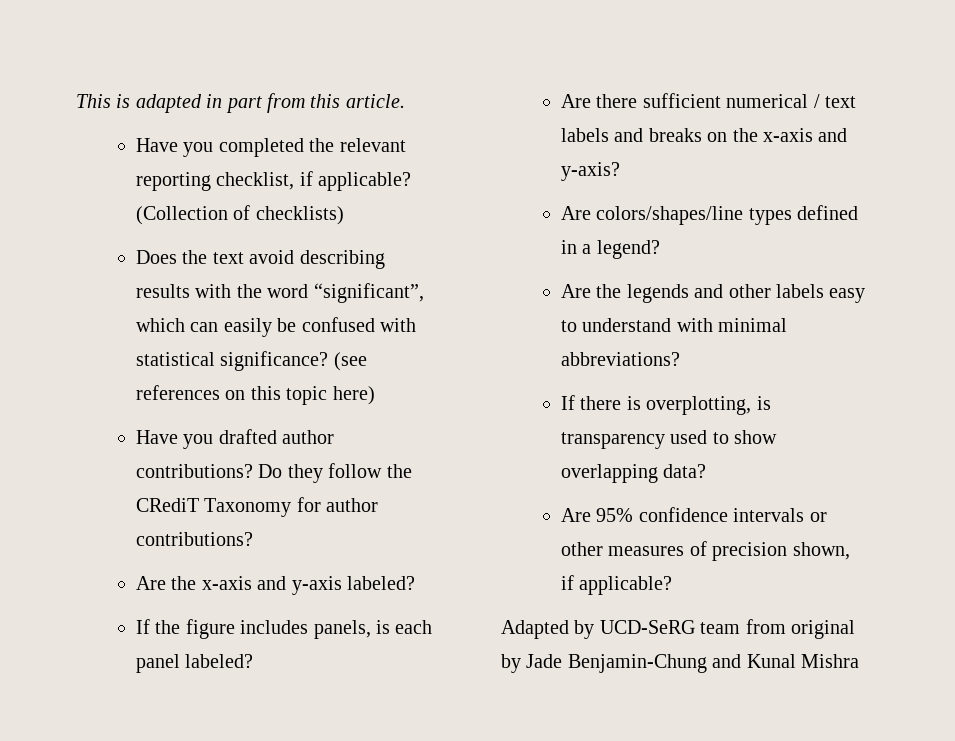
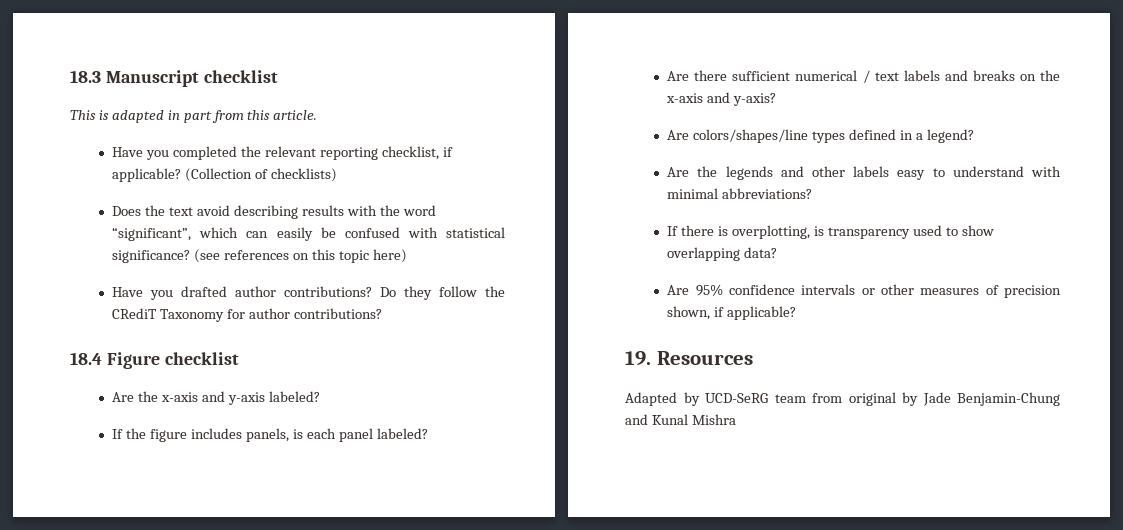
+ 18.3 Manuscript checklist
+ 18.4 Figure checklist
+ 19. Resources

